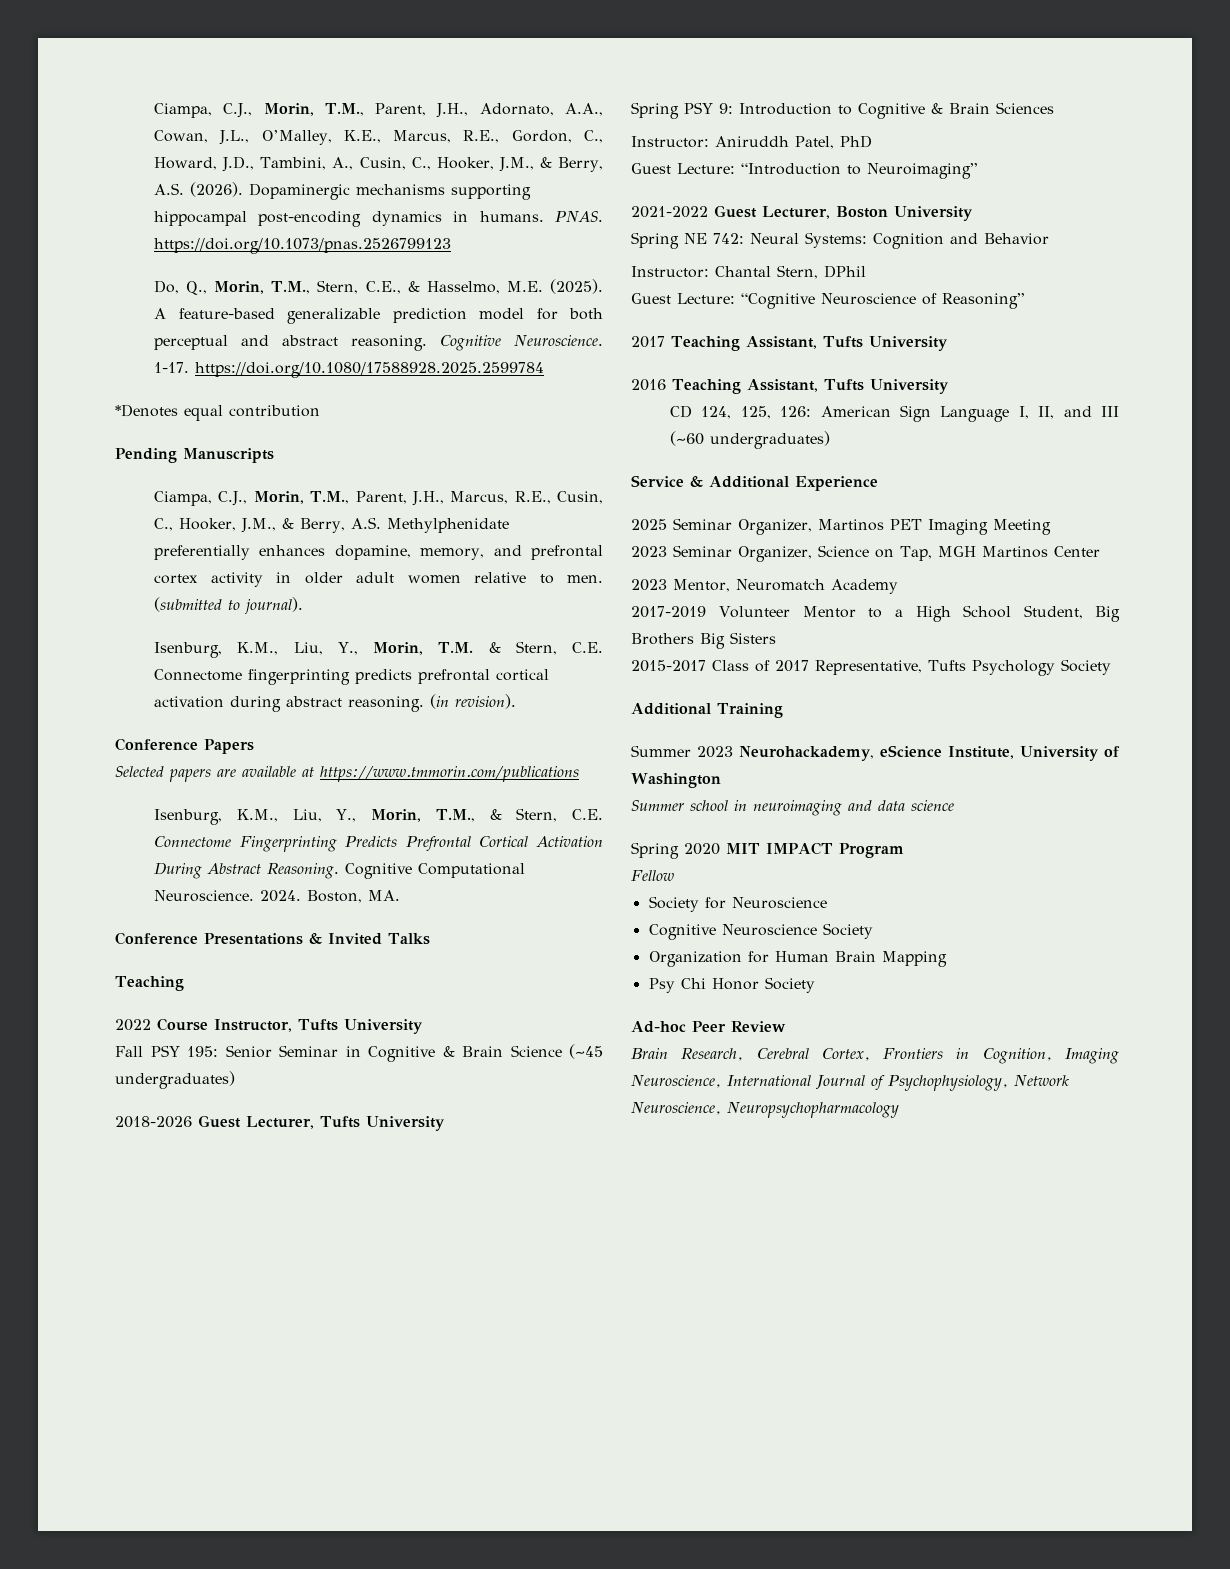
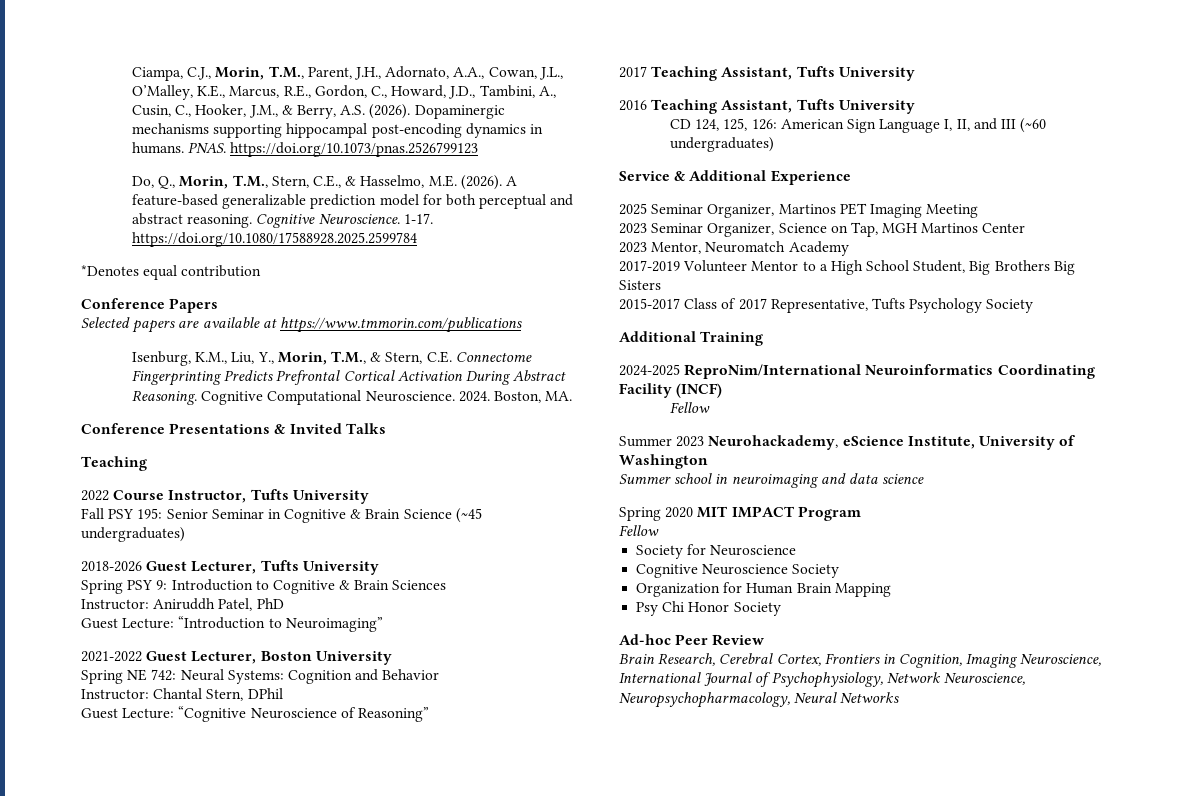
- Do, Q., Morin, T.M., Stern, C.E., & Hasselmo, M.E. (2025).
+ Do, Q., Morin, T.M., Stern, C.E., & Hasselmo, M.E. (2026).
- Pending Manuscripts
- Ciampa, C.J., Morin, T.M., Parent, J.H., Marcus, R.E., Cusin, C., Hooker, J.M., & Berry, A.S. Methylphenidate preferentially enhances dopamine, memory, and prefrontal cortex activity in older adult women relative to men. (submitted to journal).
- Isenburg, K.M., Liu, Y., Morin, T.M. & Stern, C.E. Connectome fingerprinting predicts prefrontal cortical activation during abstract reasoning. (in revision).
+ 2024-2025 ReproNim/International Neuroinformatics Coordinating Facility (INCF)
+ Fellow
- Brain Research, Cerebral Cortex, Frontiers in Cognition, Imaging Neuroscience, International Journal of Psychophysiology, Network Neuroscience, Neuropsychopharmacology
+ Brain Research, Cerebral Cortex, Frontiers in Cognition, Imaging Neuroscience, International Journal of Psychophysiology, Network Neuroscience, Neuropsychopharmacology, Neural Networks

